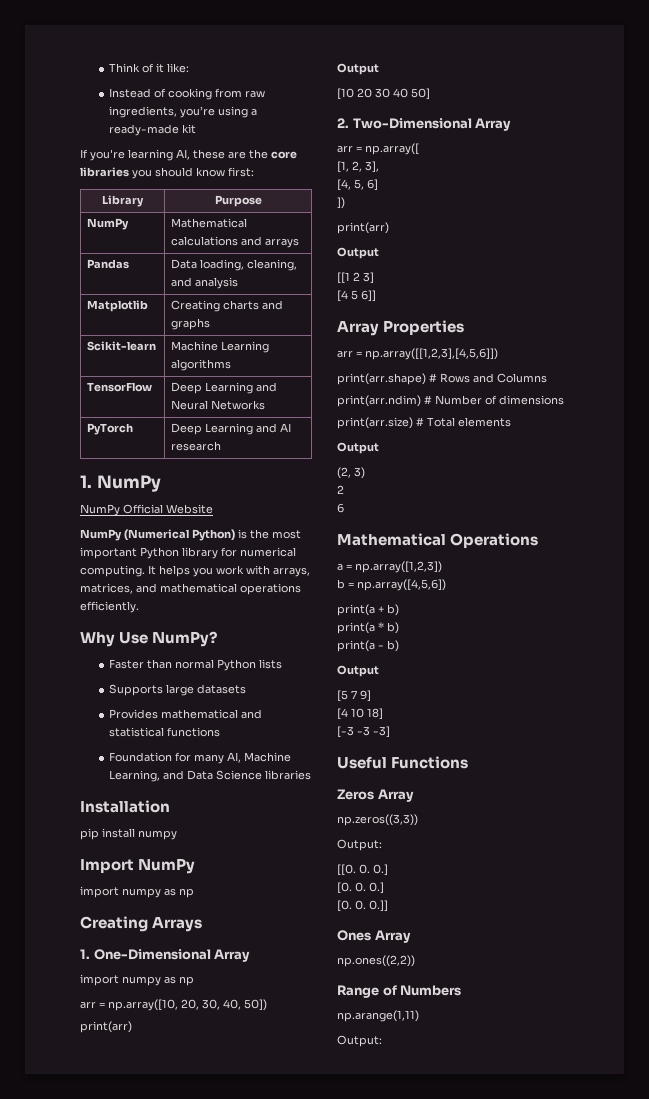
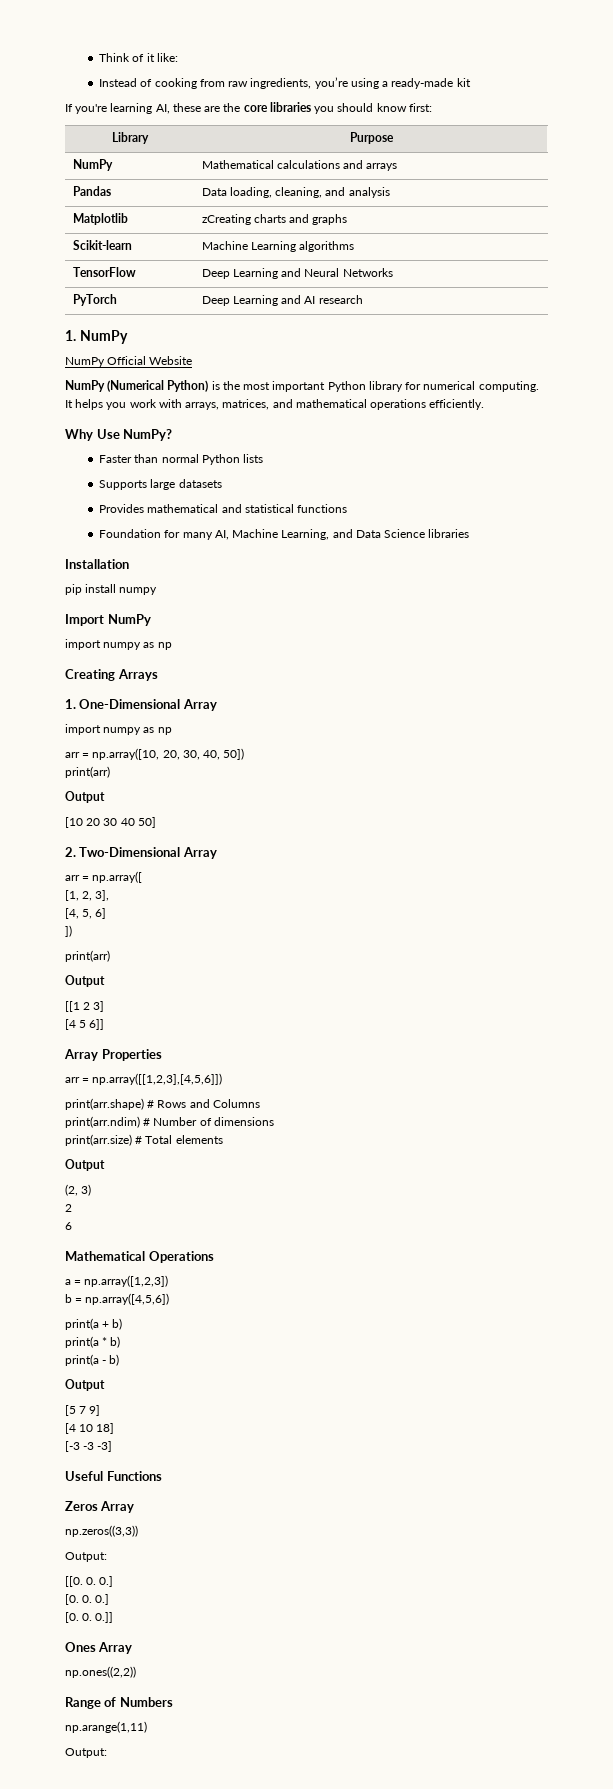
- Matplotlib | Creating charts and graphs
+ Matplotlib | zCreating charts and graphs

